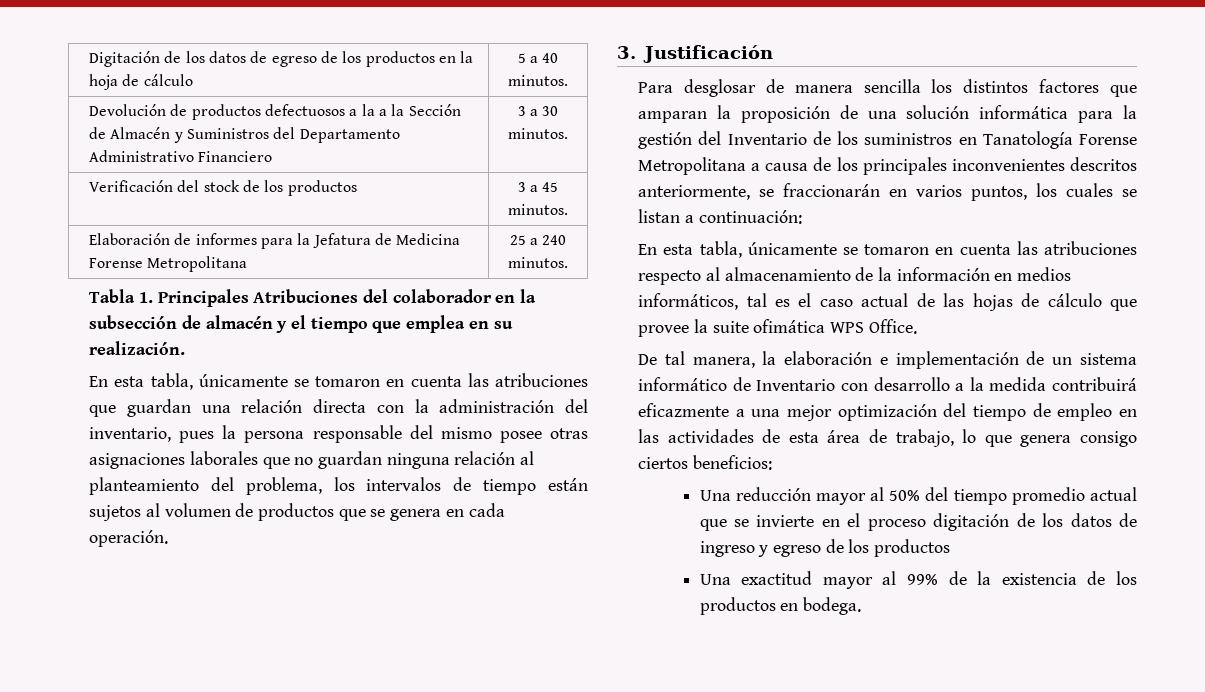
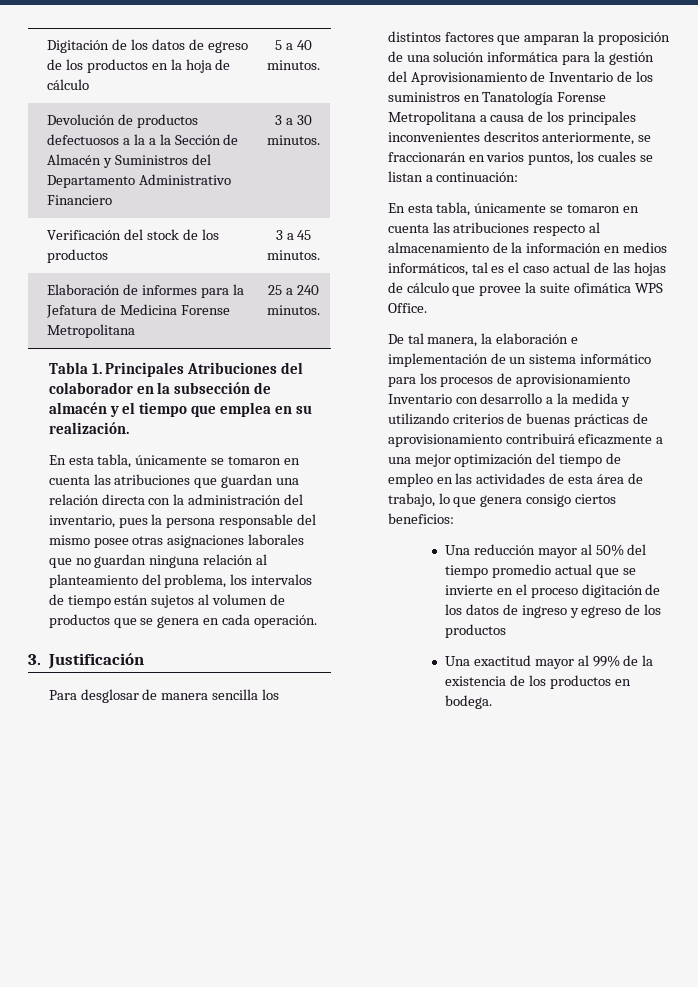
- Para desglosar de manera sencilla los distintos factores que amparan la proposición de una solución informática para la gestión del Inventario de los suministros en Tanatología Forense Metropolitana a causa de los principales inconvenientes descritos anteriormente, se fraccionarán en varios puntos, los cuales se listan a continuación:
+ Para desglosar de manera sencilla los distintos factores que amparan la proposición de una solución informática para la gestión del Aprovisionamiento de Inventario de los suministros en Tanatología Forense Metropolitana a causa de los principales inconvenientes descritos anteriormente, se fraccionarán en varios puntos, los cuales se listan a continuación:
- De tal manera, la elaboración e implementación de un sistema informático de Inventario con desarrollo a la medida contribuirá eficazmente a una mejor optimización del tiempo de empleo en las actividades de esta área de trabajo, lo que genera consigo ciertos beneficios:
+ De tal manera, la elaboración e implementación de un sistema informático para los procesos de aprovisionamiento Inventario con desarrollo a la medida y utilizando criterios de buenas prácticas de aprovisionamiento contribuirá eficazmente a una mejor optimización del tiempo de empleo en las actividades de esta área de trabajo, lo que genera consigo ciertos beneficios:

